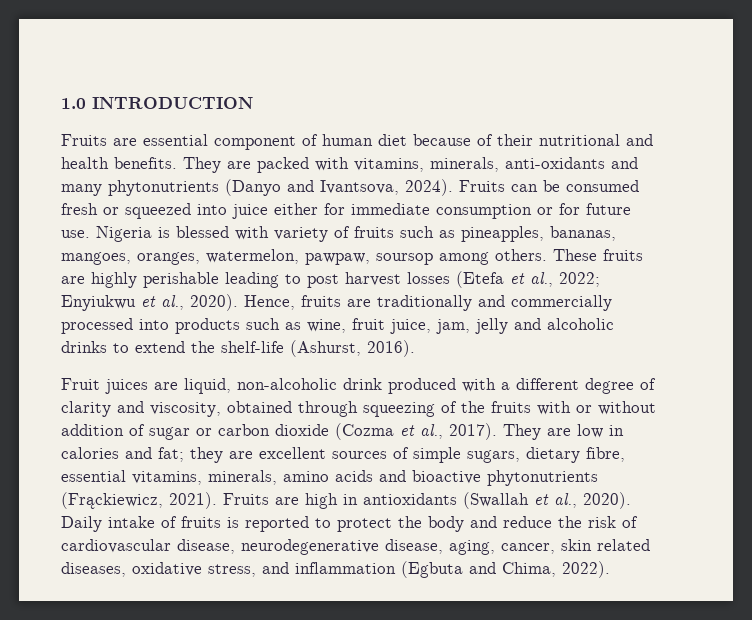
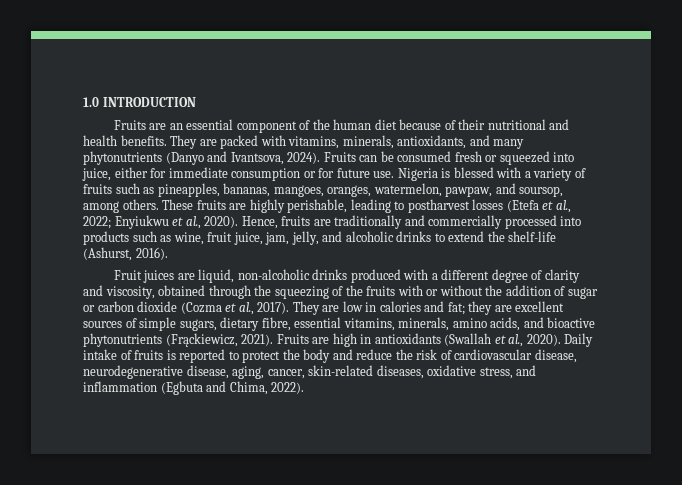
- Fruits are essential component of human diet because of their nutritional and health benefits.
+ Fruits are an essential component of the human diet because of their nutritional and health benefits.
- They are packed with vitamins, minerals, anti-oxidants and many phytonutrients (Danyo and Ivantsova, 2024).
+ They are packed with vitamins, minerals, antioxidants, and many phytonutrients (Danyo and Ivantsova, 2024).
- Fruits can be consumed fresh or squeezed into juice either for immediate consumption or for future use.
+ Fruits can be consumed fresh or squeezed into juice, either for immediate consumption or for future use.
- Nigeria is blessed with variety of fruits such as pineapples, bananas, mangoes, oranges, watermelon, pawpaw, soursop among others.
+ Nigeria is blessed with a variety of fruits such as pineapples, bananas, mangoes, oranges, watermelon, pawpaw, and soursop, among others.
- These fruits are highly perishable leading to post harvest losses (Etefa et al., 2022; Enyiukwu et al., 2020).
+ These fruits are highly perishable, leading to postharvest losses (Etefa et al., 2022; Enyiukwu et al., 2020).
- Hence, fruits are traditionally and commercially processed into products such as wine, fruit juice, jam, jelly and alcoholic drinks to extend the shelf-life (Ashurst, 2016).
+ Hence, fruits are traditionally and commercially processed into products such as wine, fruit juice, jam, jelly, and alcoholic drinks to extend the shelf-life (Ashurst, 2016).
- Fruit juices are liquid, non-alcoholic drink produced with a different degree of clarity and viscosity, obtained through squeezing of the fruits with or without addition of sugar or carbon dioxide (Cozma et al., 2017).
+ Fruit juices are liquid, non-alcoholic drinks produced with a different degree of clarity and viscosity, obtained through the squeezing of the fruits with or without the addition of sugar or carbon dioxide (Cozma et al., 2017).
- They are low in calories and fat; they are excellent sources of simple sugars, dietary fibre, essential vitamins, minerals, amino acids and bioactive phytonutrients (Frąckiewicz, 2021).
+ They are low in calories and fat; they are excellent sources of simple sugars, dietary fibre, essential vitamins, minerals, amino acids, and bioactive phytonutrients (Frąckiewicz, 2021).
- Daily intake of fruits is reported to protect the body and reduce the risk of cardiovascular disease, neurodegenerative disease, aging, cancer, skin related diseases, oxidative stress, and inflammation (Egbuta and Chima, 2022).
+ Daily intake of fruits is reported to protect the body and reduce the risk of cardiovascular disease, neurodegenerative disease, aging, cancer, skin-related diseases, oxidative stress, and inflammation (Egbuta and Chima, 2022).

